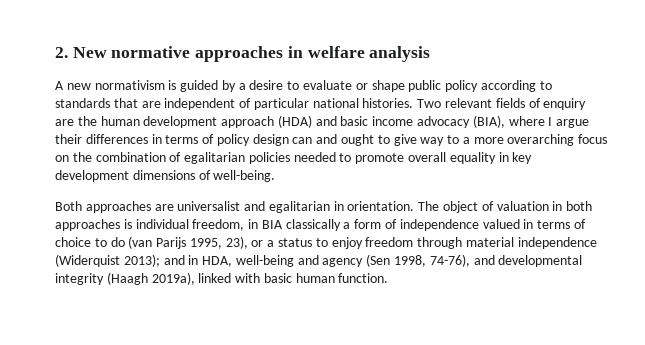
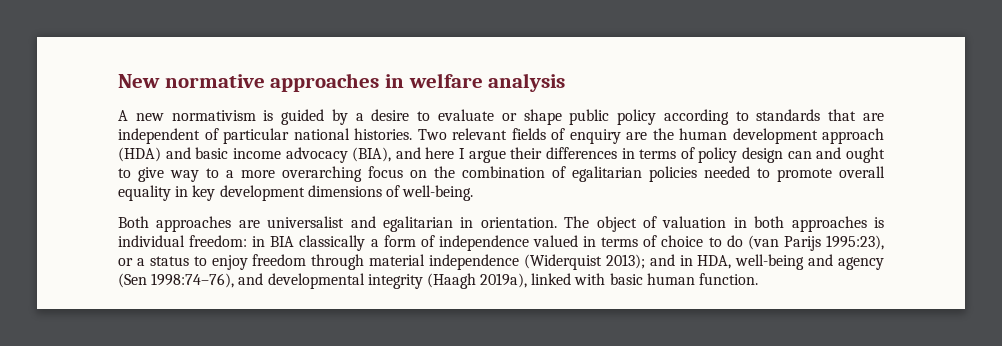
- 2. New normative approaches in welfare analysis
+ New normative approaches in welfare analysis
- Two relevant fields of enquiry are the human development approach (HDA) and basic income advocacy (BIA), where I argue their differences in terms of policy design can and ought to give way to a more overarching focus on the combination of egalitarian policies needed to promote overall equality in key development dimensions of well-being.
+ Two relevant fields of enquiry are the human development approach (HDA) and basic income advocacy (BIA), and here I argue their differences in terms of policy design can and ought to give way to a more overarching focus on the combination of egalitarian policies needed to promote overall equality in key development dimensions of well-being.
- The object of valuation in both approaches is individual freedom, in BIA classically a form of independence valued in terms of choice to do (van Parijs 1995, 23), or a status to enjoy freedom through material independence (Widerquist 2013); and in HDA, well-being and agency (Sen 1998, 74-76), and developmental integrity (Haagh 2019a), linked with basic human function.
+ The object of valuation in both approaches is individual freedom: in BIA classically a form of independence valued in terms of choice to do (van Parijs 1995:23), or a status to enjoy freedom through material independence (Widerquist 2013); and in HDA, well-being and agency (Sen 1998:74–76), and developmental integrity (Haagh 2019a), linked with basic human function.

